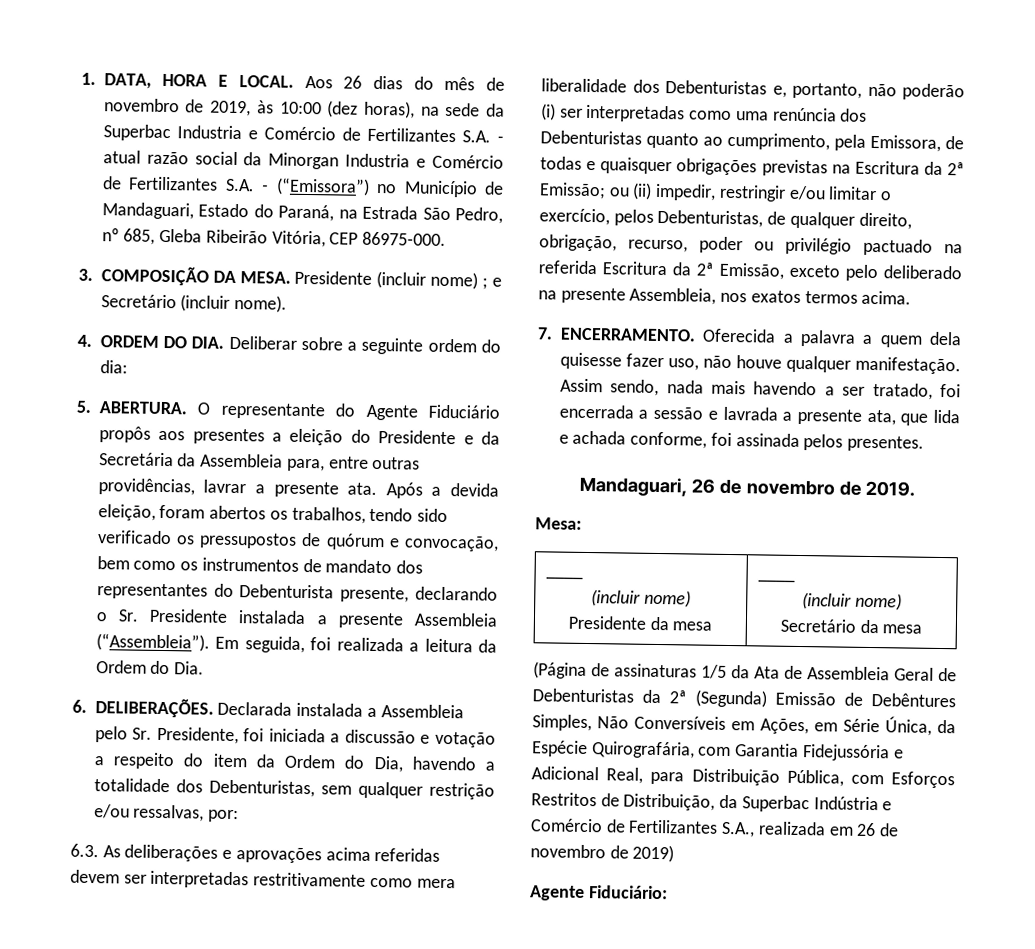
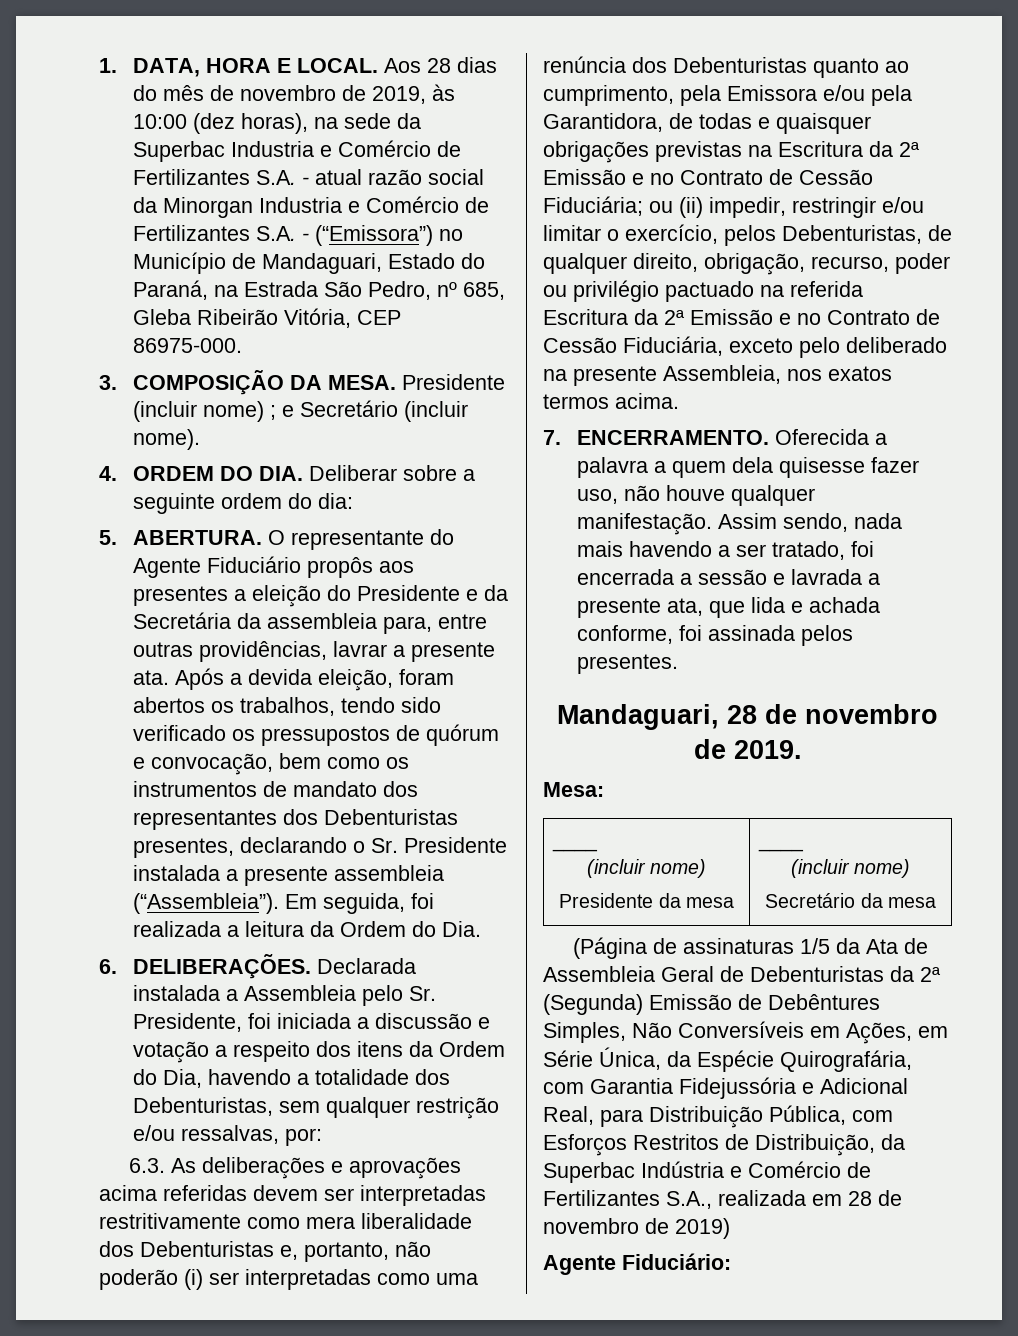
- Aos 26 dias do mês de novembro de 2019, às 10:00 (dez horas), na sede da Superbac Industria e Comércio de Fertilizantes S.A. - atual razão social da Minorgan Industria e Comércio de Fertilizantes S.A. - (“Emissora”) no Município de Mandaguari, Estado do Paraná, na Estrada São Pedro, nº 685, Gleba Ribeirão Vitória, CEP 86975-000.
+ Aos 28 dias do mês de novembro de 2019, às 10:00 (dez horas), na sede da Superbac Industria e Comércio de Fertilizantes S.A. - atual razão social da Minorgan Industria e Comércio de Fertilizantes S.A. - (“Emissora”) no Município de Mandaguari, Estado do Paraná, na Estrada São Pedro, nº 685, Gleba Ribeirão Vitória, CEP 86975-000.
- O representante do Agente Fiduciário propôs aos presentes a eleição do Presidente e da Secretária da Assembleia para, entre outras providências, lavrar a presente ata.
+ O representante do Agente Fiduciário propôs aos presentes a eleição do Presidente e da Secretária da assembleia para, entre outras providências, lavrar a presente ata.
- Após a devida eleição, foram abertos os trabalhos, tendo sido verificado os pressupostos de quórum e convocação, bem como os instrumentos de mandato dos representantes do Debenturista presente, declarando o Sr. Presidente instalada a presente Assembleia (“Assembleia”).
+ Após a devida eleição, foram abertos os trabalhos, tendo sido verificado os pressupostos de quórum e convocação, bem como os instrumentos de mandato dos representantes dos Debenturistas presentes, declarando o Sr. Presidente instalada a presente assembleia (“Assembleia”).
- Declarada instalada a Assembleia pelo Sr. Presidente, foi iniciada a discussão e votação a respeito do item da Ordem do Dia, havendo a totalidade dos Debenturistas, sem qualquer restrição e/ou ressalvas, por:
+ Declarada instalada a Assembleia pelo Sr. Presidente, foi iniciada a discussão e votação a respeito dos itens da Ordem do Dia, havendo a totalidade dos Debenturistas, sem qualquer restrição e/ou ressalvas, por:
- 6.3. As deliberações e aprovações acima referidas devem ser interpretadas restritivamente como mera liberalidade dos Debenturistas e, portanto, não poderão (i) ser interpretadas como uma renúncia dos Debenturistas quanto ao cumprimento, pela Emissora, de todas e quaisquer obrigações previstas na Escritura da 2ª Emissão;
+ 6.3. As deliberações e aprovações acima referidas devem ser interpretadas restritivamente como mera liberalidade dos Debenturistas e, portanto, não poderão (i) ser interpretadas como uma renúncia dos Debenturistas quanto ao cumprimento, pela Emissora e/ou pela Garantidora, de todas e quaisquer obrigações previstas na Escritura da 2ª Emissão e no Contrato de Cessão Fiduciária;
- ou (ii) impedir, restringir e/ou limitar o exercício, pelos Debenturistas, de qualquer direito, obrigação, recurso, poder ou privilégio pactuado na referida Escritura da 2ª Emissão, exceto pelo deliberado na presente Assembleia, nos exatos termos acima.
+ ou (ii) impedir, restringir e/ou limitar o exercício, pelos Debenturistas, de qualquer direito, obrigação, recurso, poder ou privilégio pactuado na referida Escritura da 2ª Emissão e no Contrato de Cessão Fiduciária, exceto pelo deliberado na presente Assembleia, nos exatos termos acima.
- Mandaguari, 26 de novembro de 2019.
+ Mandaguari, 28 de novembro de 2019.
- (Página de assinaturas 1/5 da Ata de Assembleia Geral de Debenturistas da 2ª (Segunda) Emissão de Debêntures Simples, Não Conversíveis em Ações, em Série Única, da Espécie Quirografária, com Garantia Fidejussória e Adicional Real, para Distribuição Pública, com Esforços Restritos de Distribuição, da Superbac Indústria e Comércio de Fertilizantes S.A., realizada em 26 de novembro de 2019)
+ (Página de assinaturas 1/5 da Ata de Assembleia Geral de Debenturistas da 2ª (Segunda) Emissão de Debêntures Simples, Não Conversíveis em Ações, em Série Única, da Espécie Quirografária, com Garantia Fidejussória e Adicional Real, para Distribuição Pública, com Esforços Restritos de Distribuição, da Superbac Indústria e Comércio de Fertilizantes S.A., realizada em 28 de novembro de 2019)

